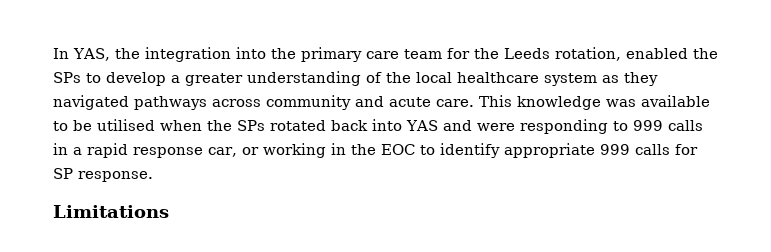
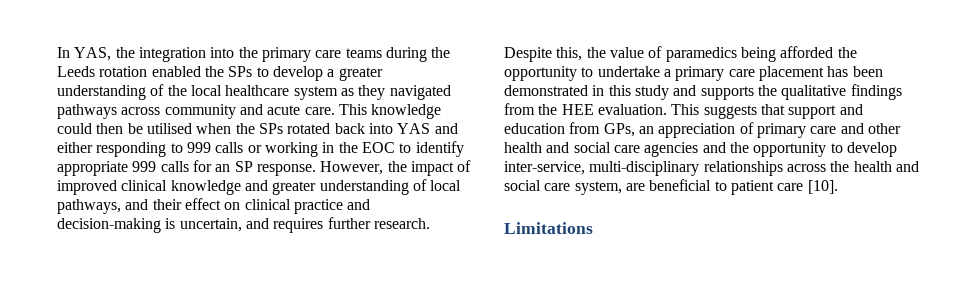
- In YAS, the integration into the primary care team for the Leeds rotation, enabled the SPs to develop a greater understanding of the local healthcare system as they navigated pathways across community and acute care.
+ In YAS, the integration into the primary care teams during the Leeds rotation enabled the SPs to develop a greater understanding of the local healthcare system as they navigated pathways across community and acute care.
- This knowledge was available to be utilised when the SPs rotated back into YAS and were responding to 999 calls in a rapid response car, or working in the EOC to identify appropriate 999 calls for SP response.
+ This knowledge could then be utilised when the SPs rotated back into YAS and either responding to 999 calls or working in the EOC to identify appropriate 999 calls for an SP response. However, the impact of improved clinical knowledge and greater understanding of local pathways, and their effect on clinical practice and decision-making is uncertain, and requires further research. Despite this, the value of paramedics being afforded the opportunity to undertake a primary care placement has been demonstrated in this study and supports the qualitative findings from the HEE evaluation. This suggests that support and education from GPs, an appreciation of primary care and other health and social care agencies and the opportunity to develop inter-service, multi-disciplinary relationships across the health and social care system, are beneficial to patient care [10].

